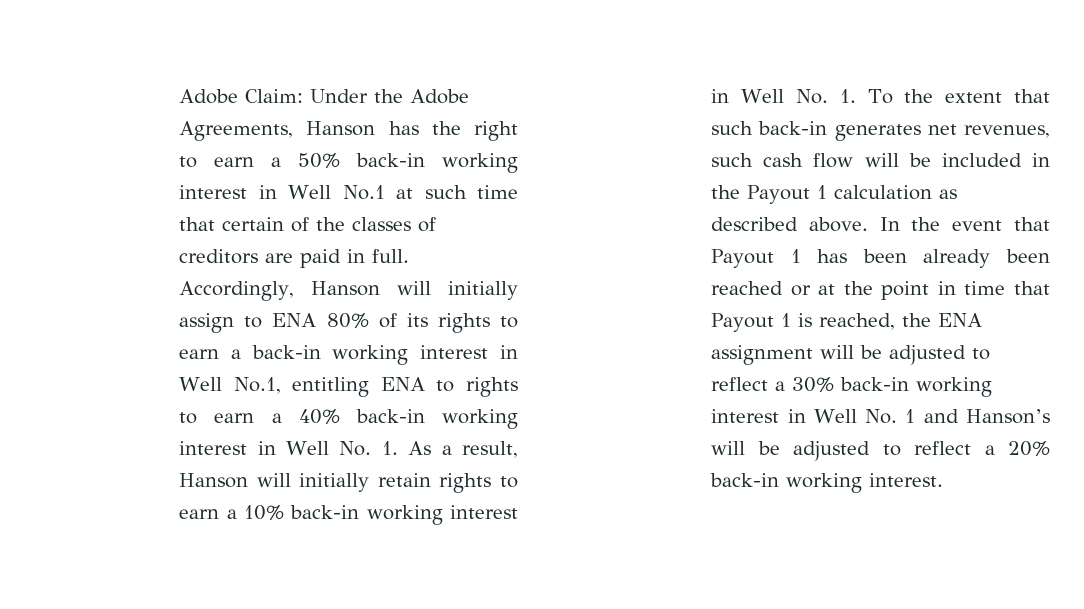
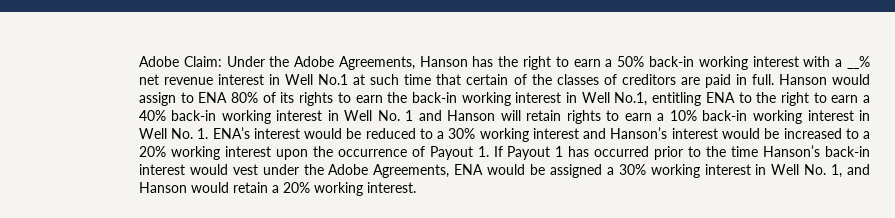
- Adobe Claim: Under the Adobe Agreements, Hanson has the right to earn a 50% back-in working interest in Well No.1 at such time that certain of the classes of creditors are paid in full.
+ Adobe Claim: Under the Adobe Agreements, Hanson has the right to earn a 50% back-in working interest with a __% net revenue interest in Well No.1 at such time that certain of the classes of creditors are paid in full.
- Accordingly, Hanson will initially assign to ENA 80% of its rights to earn a back-in working interest in Well No.1, entitling ENA to rights to earn a 40% back-in working interest in Well No. 1. As a result, Hanson will initially retain rights to earn a 10% back-in working interest in Well No. 1. To the extent that such back-in generates net revenues, such cash flow will be included in the Payout 1 calculation as described above. In the event that Payout 1 has been already been reached or at the point in time that Payout 1 is reached, the ENA assignment will be adjusted to reflect a 30% back-in working interest in Well No. 1 and Hanson’s will be adjusted to reflect a 20% back-in working interest.
+ Hanson would assign to ENA 80% of its rights to earn the back-in working interest in Well No.1, entitling ENA to the right to earn a 40% back-in working interest in Well No. 1 and Hanson will retain rights to earn a 10% back-in working interest in Well No. 1. ENA’s interest would be reduced to a 30% working interest and Hanson’s interest would be increased to a 20% working interest upon the occurrence of Payout 1. If Payout 1 has occurred prior to the time Hanson’s back-in interest would vest under the Adobe Agreements, ENA would be assigned a 30% working interest in Well No. 1, and Hanson would retain a 20% working interest.

